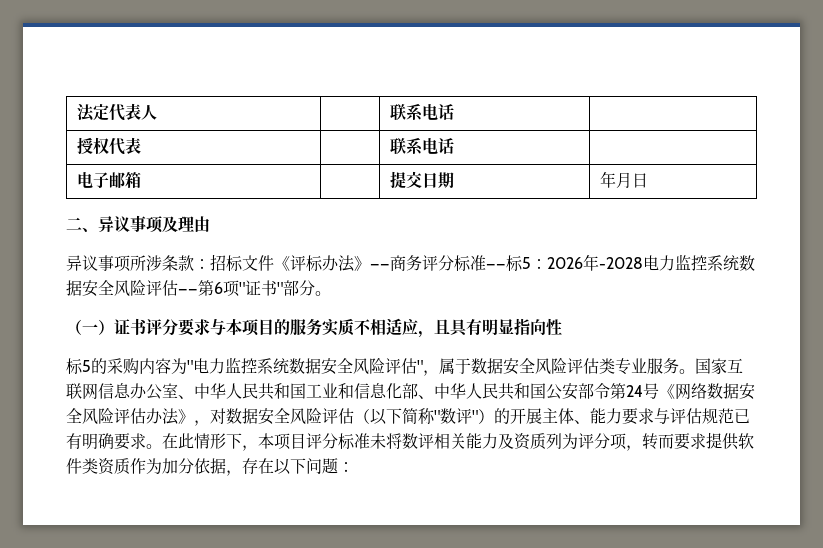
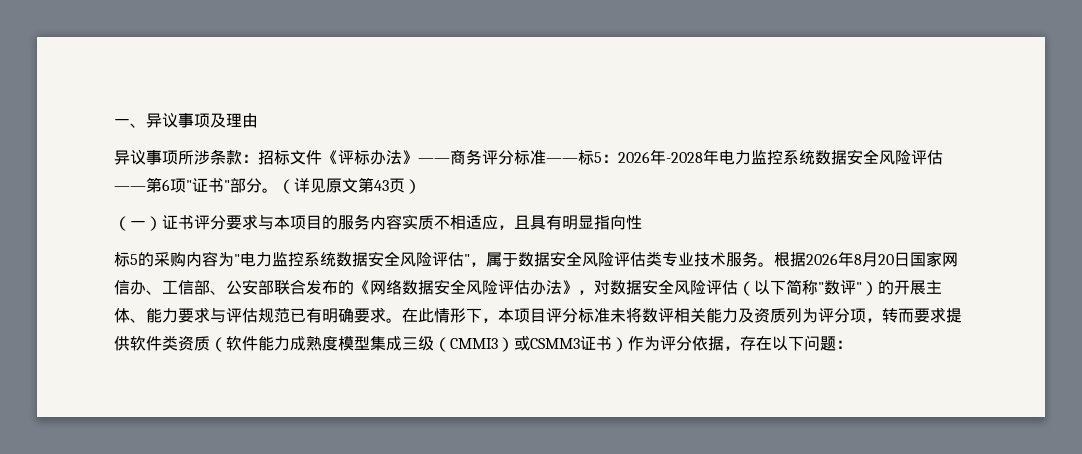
- 法定代表人 | | 联系电话 |
- 授权代表 | | 联系电话 |
- 电子邮箱 | | 提交日期 | 年月日
- 二、异议事项及理由
+ 一、异议事项及理由
- 异议事项所涉条款：招标文件《评标办法》——商务评分标准——标5：2026年-2028电力监控系统数据安全风险评估——第6项"证书"部分。
+ 异议事项所涉条款：招标文件《评标办法》——商务评分标准——标5：2026年-2028年电力监控系统数据安全风险评估——第6项"证书"部分。（详见原文第43页）
- （一）证书评分要求与本项目的服务实质不相适应，且具有明显指向性
+ （一）证书评分要求与本项目的服务内容实质不相适应，且具有明显指向性
- 标5的采购内容为"电力监控系统数据安全风险评估"，属于数据安全风险评估类专业服务。国家互联网信息办公室、中华人民共和国工业和信息化部、中华人民共和国公安部令第24号《网络数据安全风险评估办法》，对数据安全风险评估（以下简称"数评"）的开展主体、能力要求与评估规范已有明确要求。
+ 标5的采购内容为"电力监控系统数据安全风险评估"，属于数据安全风险评估类专业技术服务。根据2026年8月20日国家网信办、工信部、公安部联合发布的《网络数据安全风险评估办法》，对数据安全风险评估（以下简称"数评"）的开展主体、能力要求与评估规范已有明确要求。
- 在此情形下，本项目评分标准未将数评相关能力及资质列为评分项，转而要求提供软件类资质作为加分依据，存在以下问题：
+ 在此情形下，本项目评分标准未将数评相关能力及资质列为评分项，转而要求提供软件类资质（软件能力成熟度模型集成三级（CMMI3）或CSMM3证书）作为评分依据，存在以下问题：

